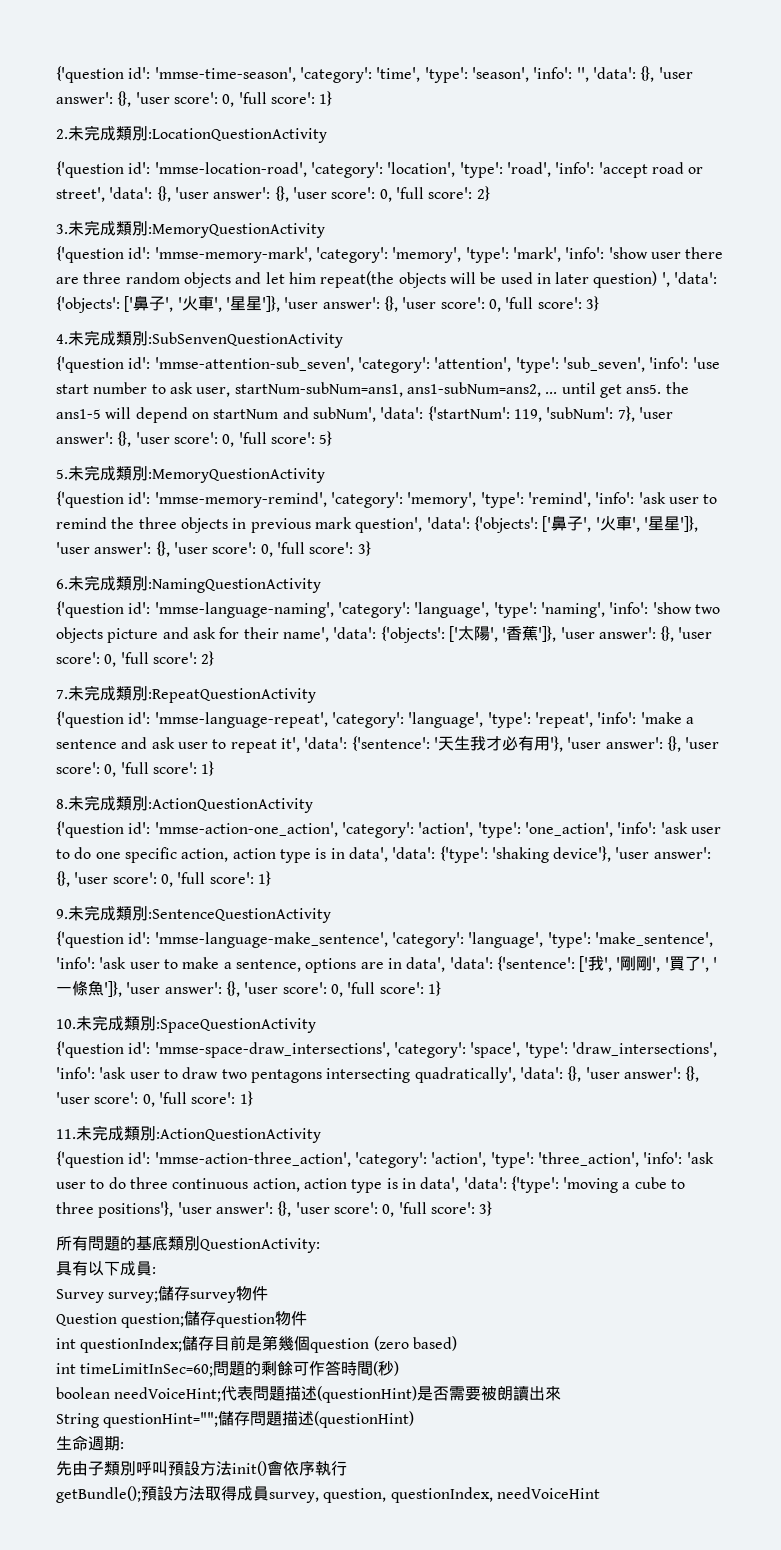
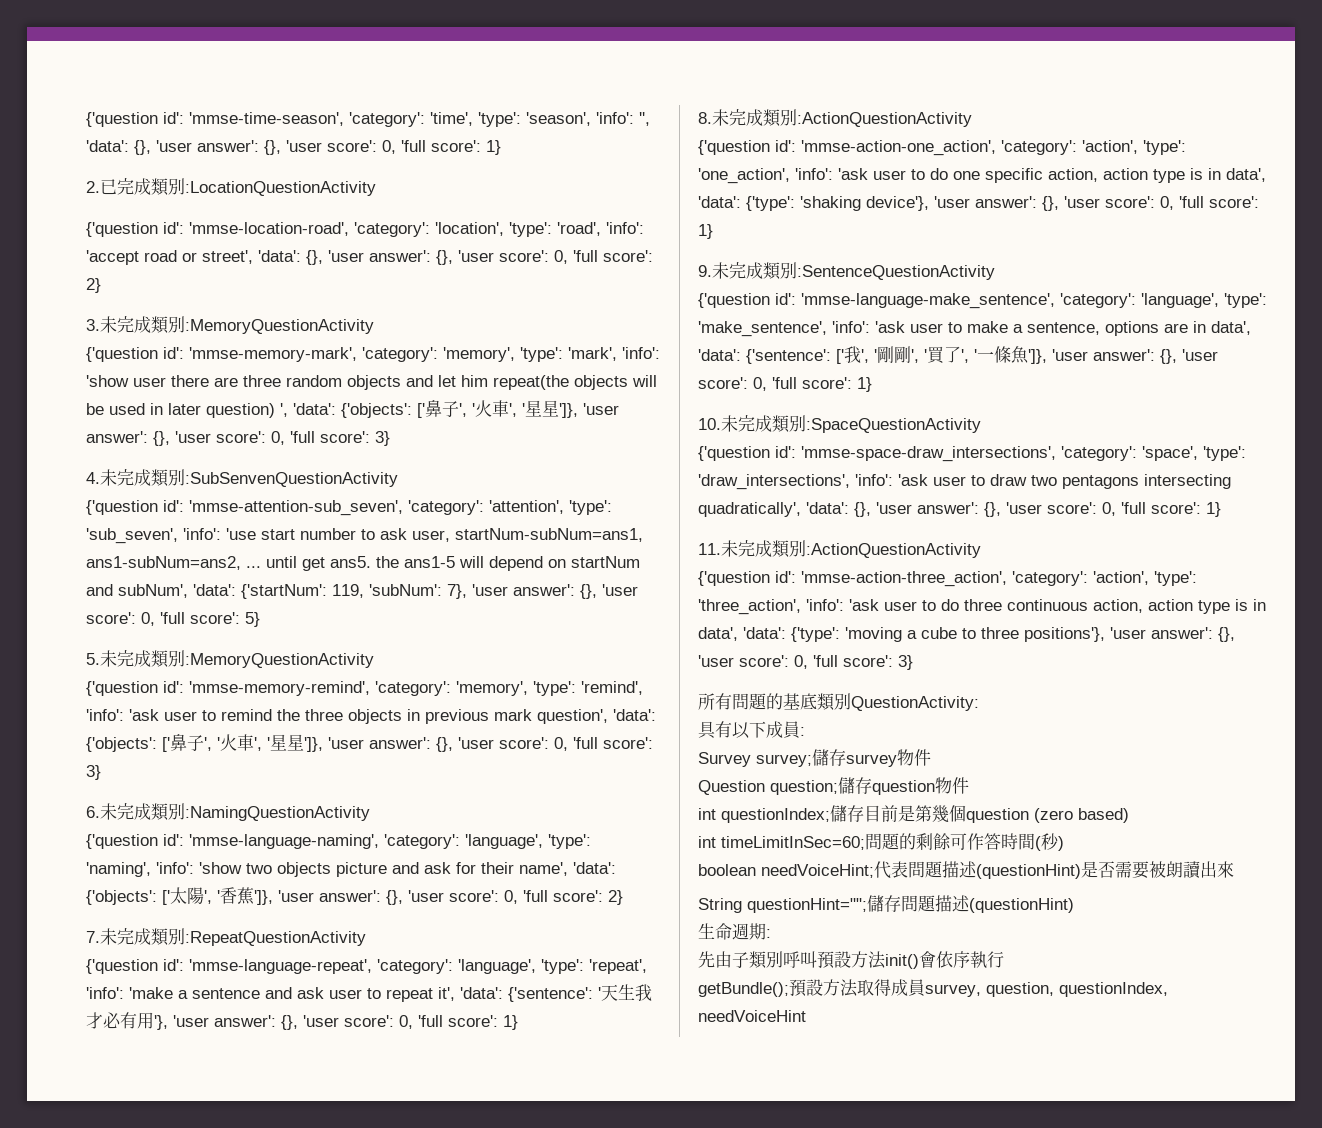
- 2.未完成類別:LocationQuestionActivity
+ 2.已完成類別:LocationQuestionActivity

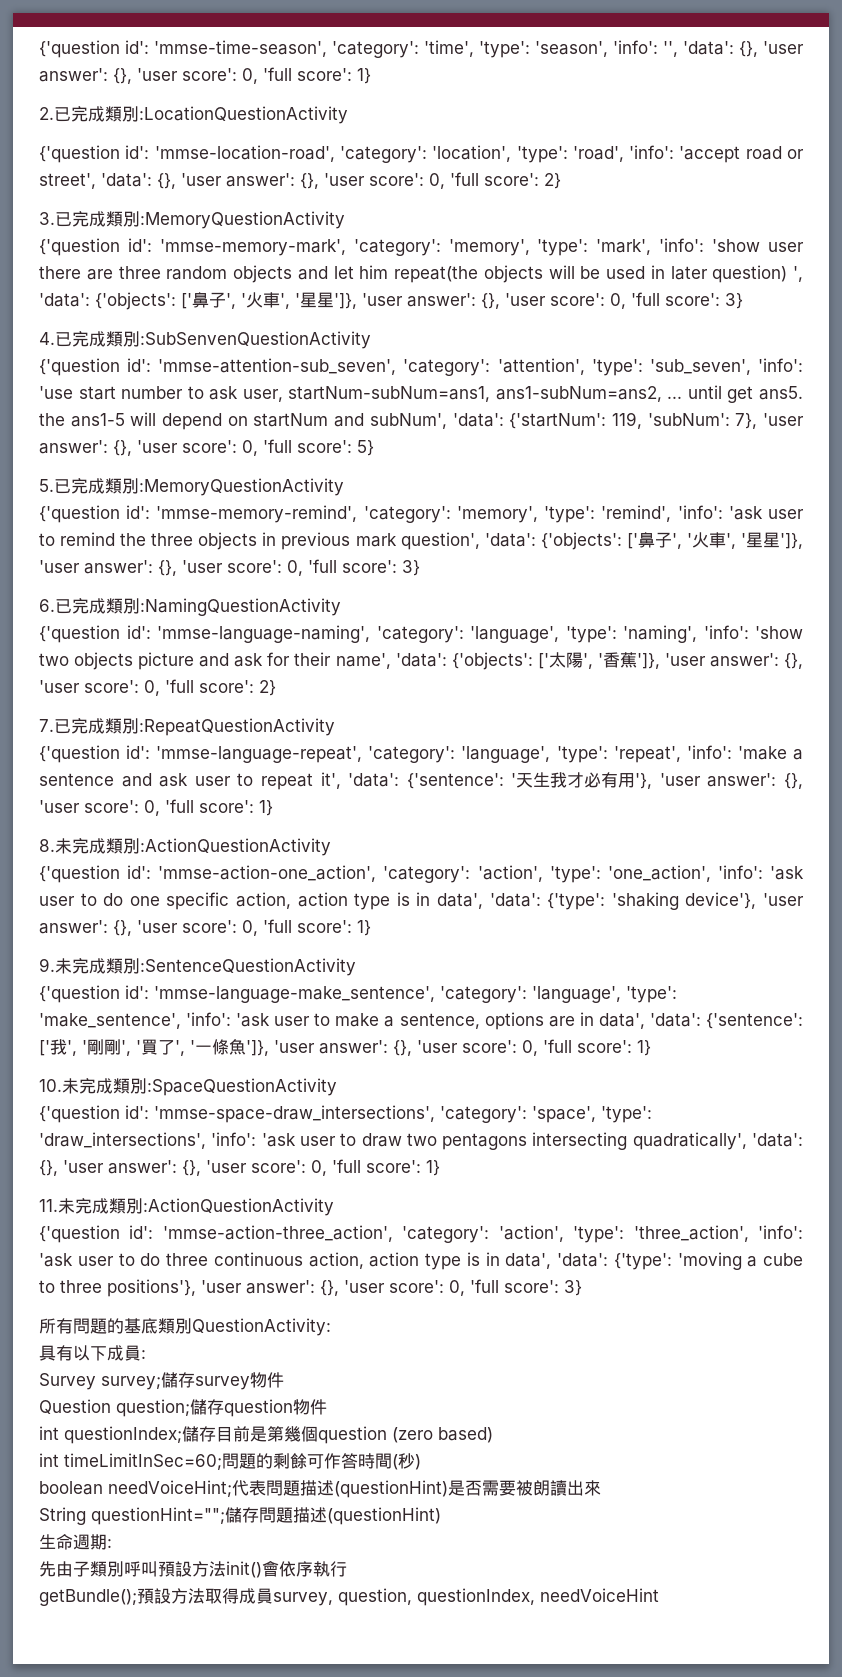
- 3.未完成類別:MemoryQuestionActivity
+ 3.已完成類別:MemoryQuestionActivity
- 4.未完成類別:SubSenvenQuestionActivity
+ 4.已完成類別:SubSenvenQuestionActivity
- 5.未完成類別:MemoryQuestionActivity
+ 5.已完成類別:MemoryQuestionActivity
- 6.未完成類別:NamingQuestionActivity
+ 6.已完成類別:NamingQuestionActivity
- 7.未完成類別:RepeatQuestionActivity
+ 7.已完成類別:RepeatQuestionActivity

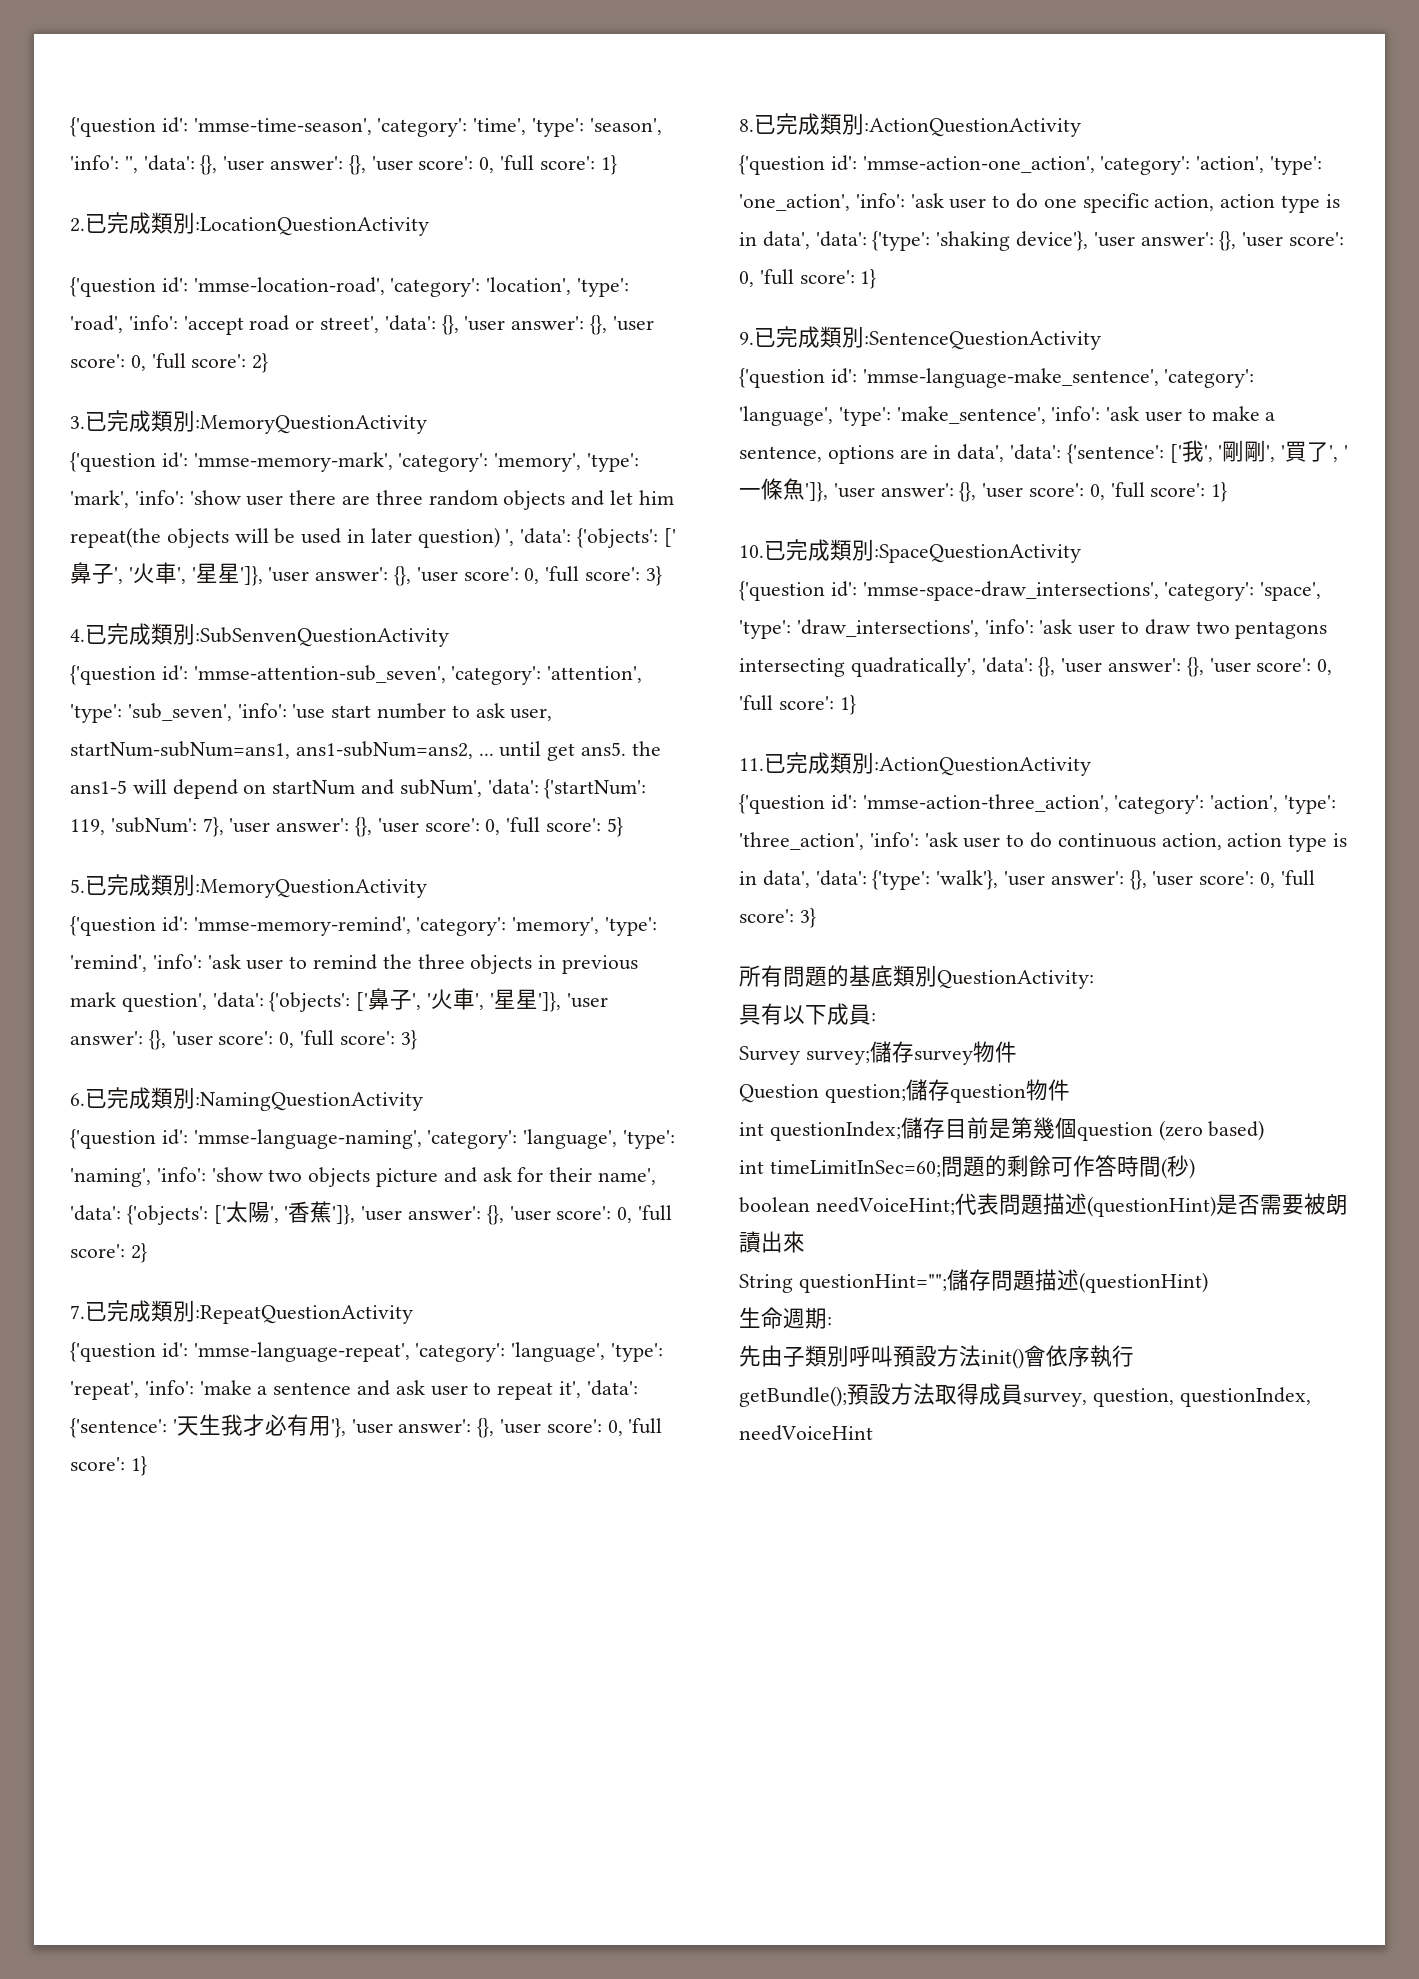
- 8.未完成類別:ActionQuestionActivity
+ 8.已完成類別:ActionQuestionActivity
- 9.未完成類別:SentenceQuestionActivity
+ 9.已完成類別:SentenceQuestionActivity
- 10.未完成類別:SpaceQuestionActivity
+ 10.已完成類別:SpaceQuestionActivity
- 11.未完成類別:ActionQuestionActivity
+ 11.已完成類別:ActionQuestionActivity
- {'question id': 'mmse-action-three_action', 'category': 'action', 'type': 'three_action', 'info': 'ask user to do three continuous action, action type is in data', 'data': {'type': 'moving a cube to three positions'}, 'user answer': {}, 'user score': 0, 'full score': 3}
+ {'question id': 'mmse-action-three_action', 'category': 'action', 'type': 'three_action', 'info': 'ask user to do continuous action, action type is in data', 'data': {'type': 'walk'}, 'user answer': {}, 'user score': 0, 'full score': 3}

